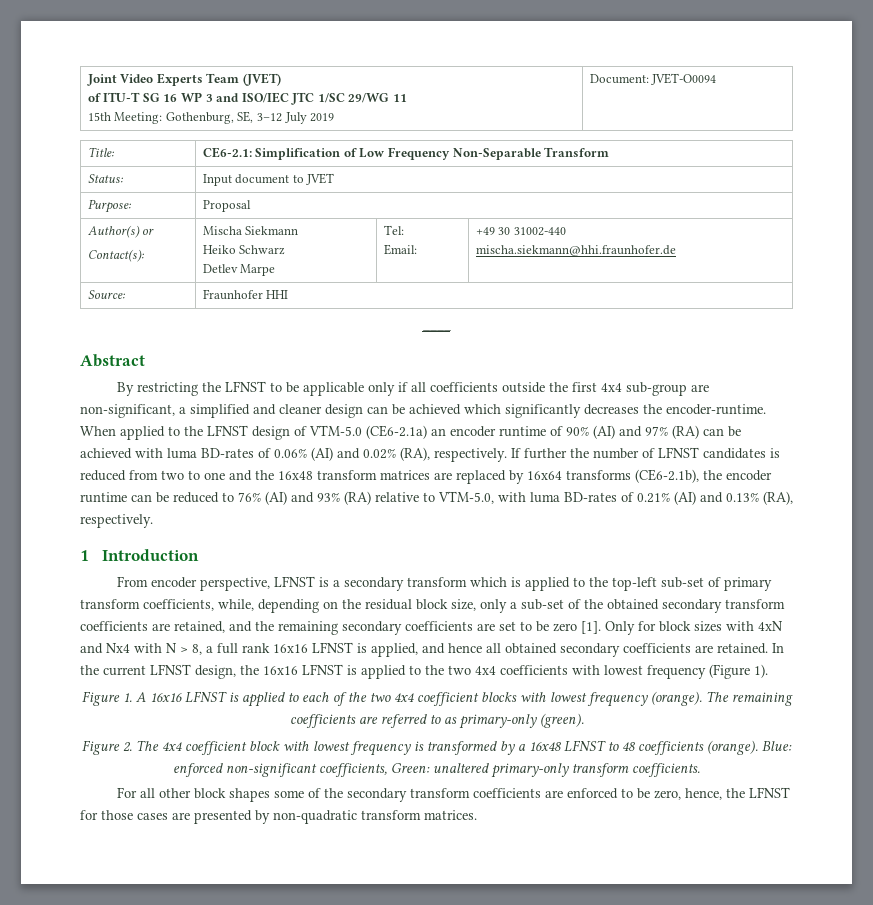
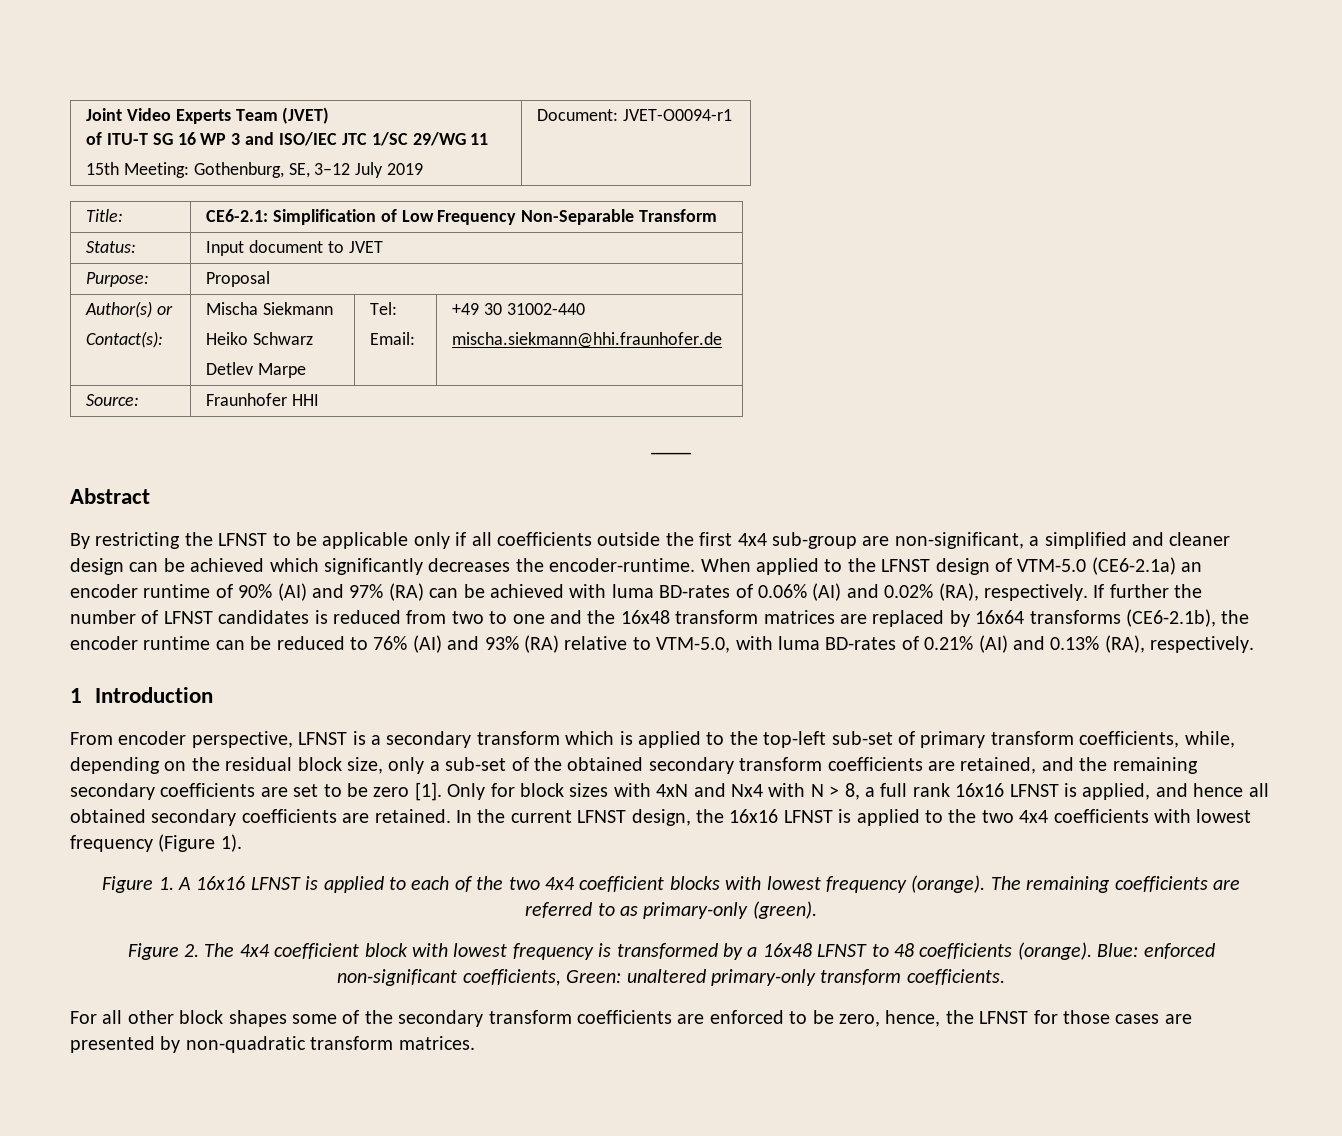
  Joint Video Experts Team (JVET)
  of ITU-T SG 16 WP 3 and ISO/IEC JTC 1/SC 29/WG 11
- 15th Meeting: Gothenburg, SE, 3–12 July 2019 | Document: JVET-O0094
+ 15th Meeting: Gothenburg, SE, 3–12 July 2019 | Document: JVET-O0094-r1

